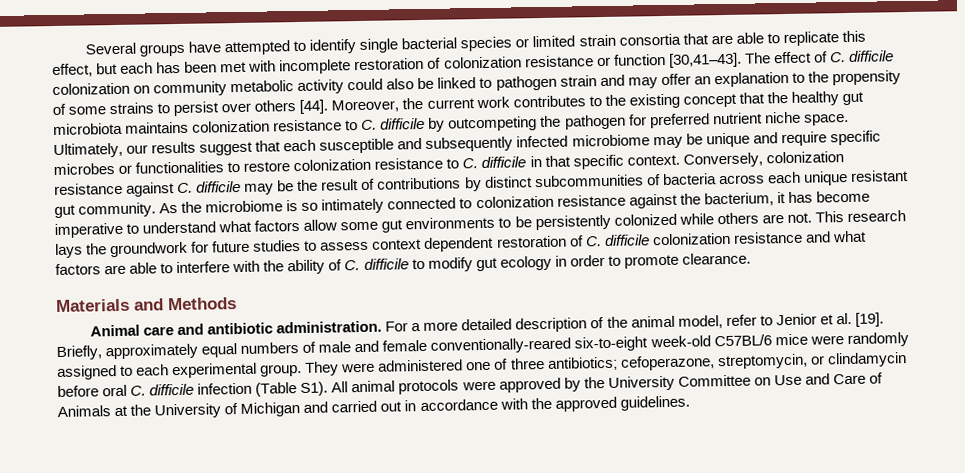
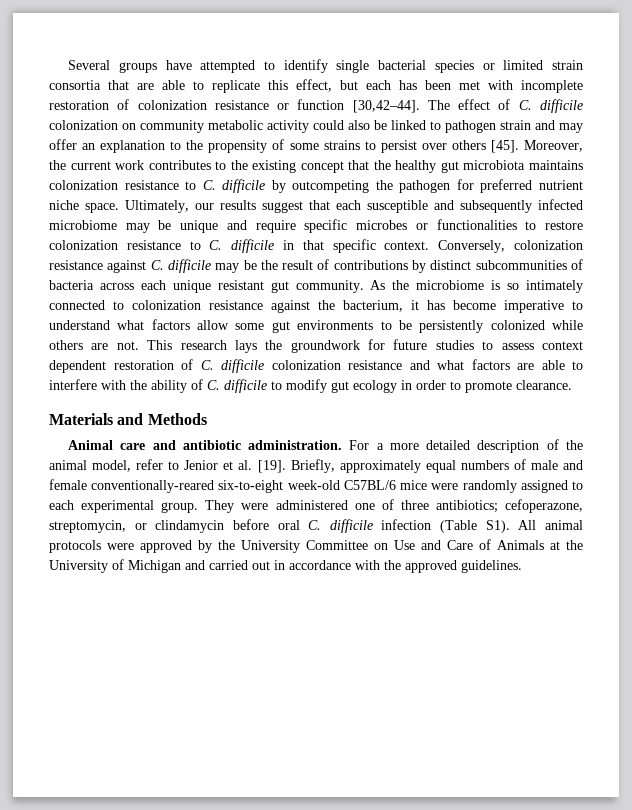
- Several groups have attempted to identify single bacterial species or limited strain consortia that are able to replicate this effect, but each has been met with incomplete restoration of colonization resistance or function [30,41–43].
+ Several groups have attempted to identify single bacterial species or limited strain consortia that are able to replicate this effect, but each has been met with incomplete restoration of colonization resistance or function [30,42–44].
- The effect of C. difficile colonization on community metabolic activity could also be linked to pathogen strain and may offer an explanation to the propensity of some strains to persist over others [44].
+ The effect of C. difficile colonization on community metabolic activity could also be linked to pathogen strain and may offer an explanation to the propensity of some strains to persist over others [45].

